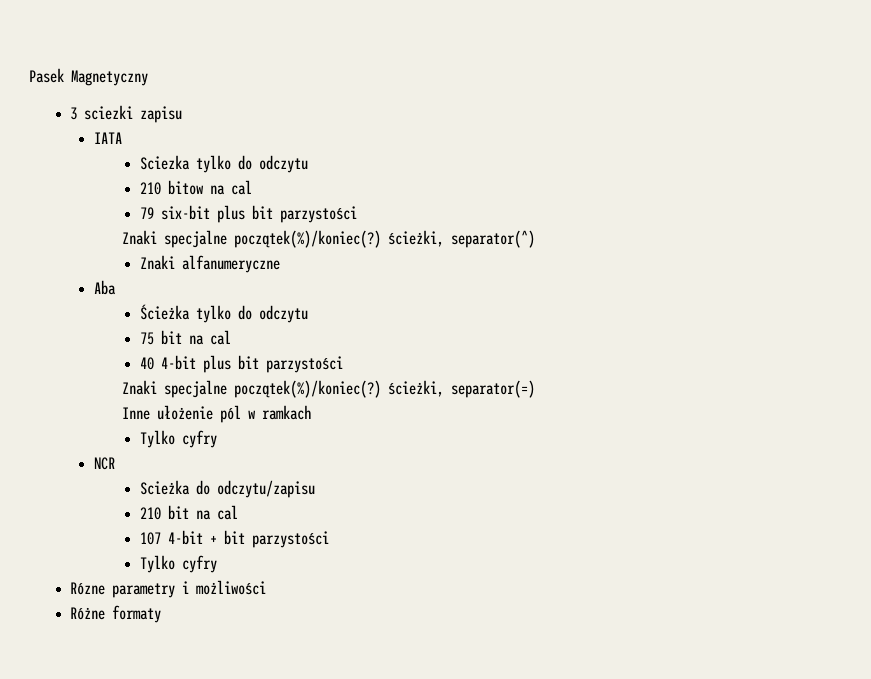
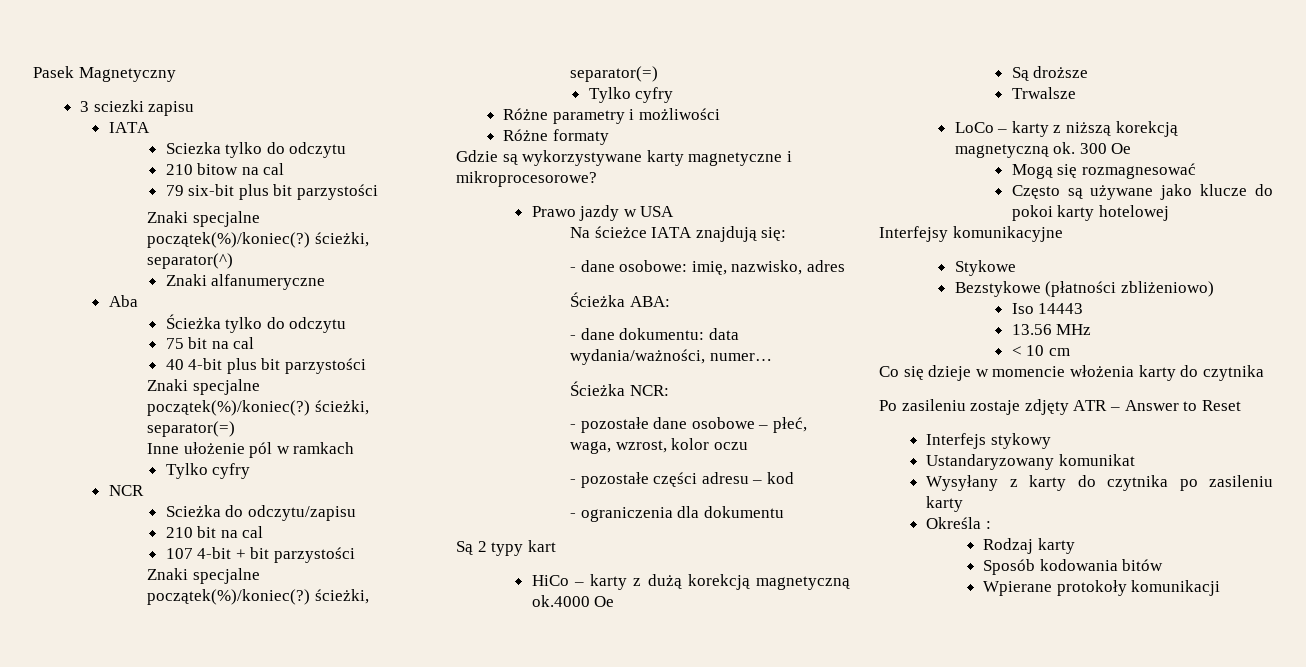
  107 4-bit + bit parzystości
+ Znaki specjalne początek(%)/koniec(?) ścieżki, separator(=)
  Tylko cyfry
- Rózne parametry i możliwości
+ Różne parametry i możliwości
+ Gdzie są wykorzystywane karty magnetyczne i mikroprocesorowe?
+ Prawo jazdy w USA
+ Na ścieżce IATA znajdują się:
+ - dane osobowe: imię, nazwisko, adres
+ Ścieżka ABA:
+ - dane dokumentu: data wydania/ważności, numer…
+ Ścieżka NCR:
+ - pozostałe dane osobowe – płeć, waga, wzrost, kolor oczu
+ - pozostałe części adresu – kod
+ - ograniczenia dla dokumentu
+ Są 2 typy kart
+ HiCo – karty z dużą korekcją magnetyczną ok.4000 Oe
+ Są droższe
+ Trwalsze
+ LoCo – karty z niższą korekcją magnetyczną ok. 300 Oe
+ Mogą się rozmagnesować
+ Często są używane jako klucze do pokoi karty hotelowej
+ Interfejsy komunikacyjne
+ Stykowe
+ Bezstykowe (płatności zbliżeniowo)
+ Iso 14443
+ 13.56 MHz
+ < 10 cm
+ Co się dzieje w momencie włożenia karty do czytnika
+ Po zasileniu zostaje zdjęty ATR – Answer to Reset
+ Interfejs stykowy
+ Ustandaryzowany komunikat
+ Wysyłany z karty do czytnika po zasileniu karty
+ Określa :
+ Rodzaj karty
+ Sposób kodowania bitów
+ Wpierane protokoły komunikacji

